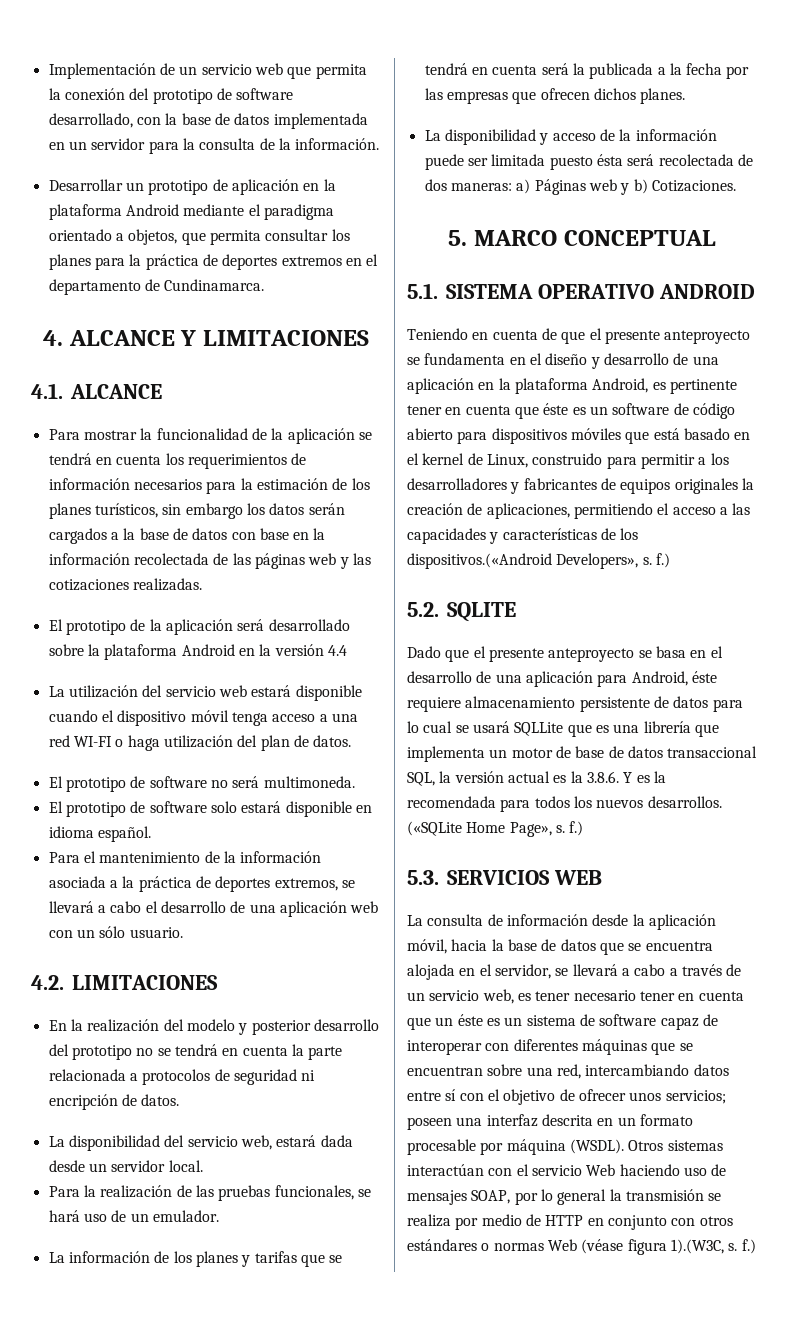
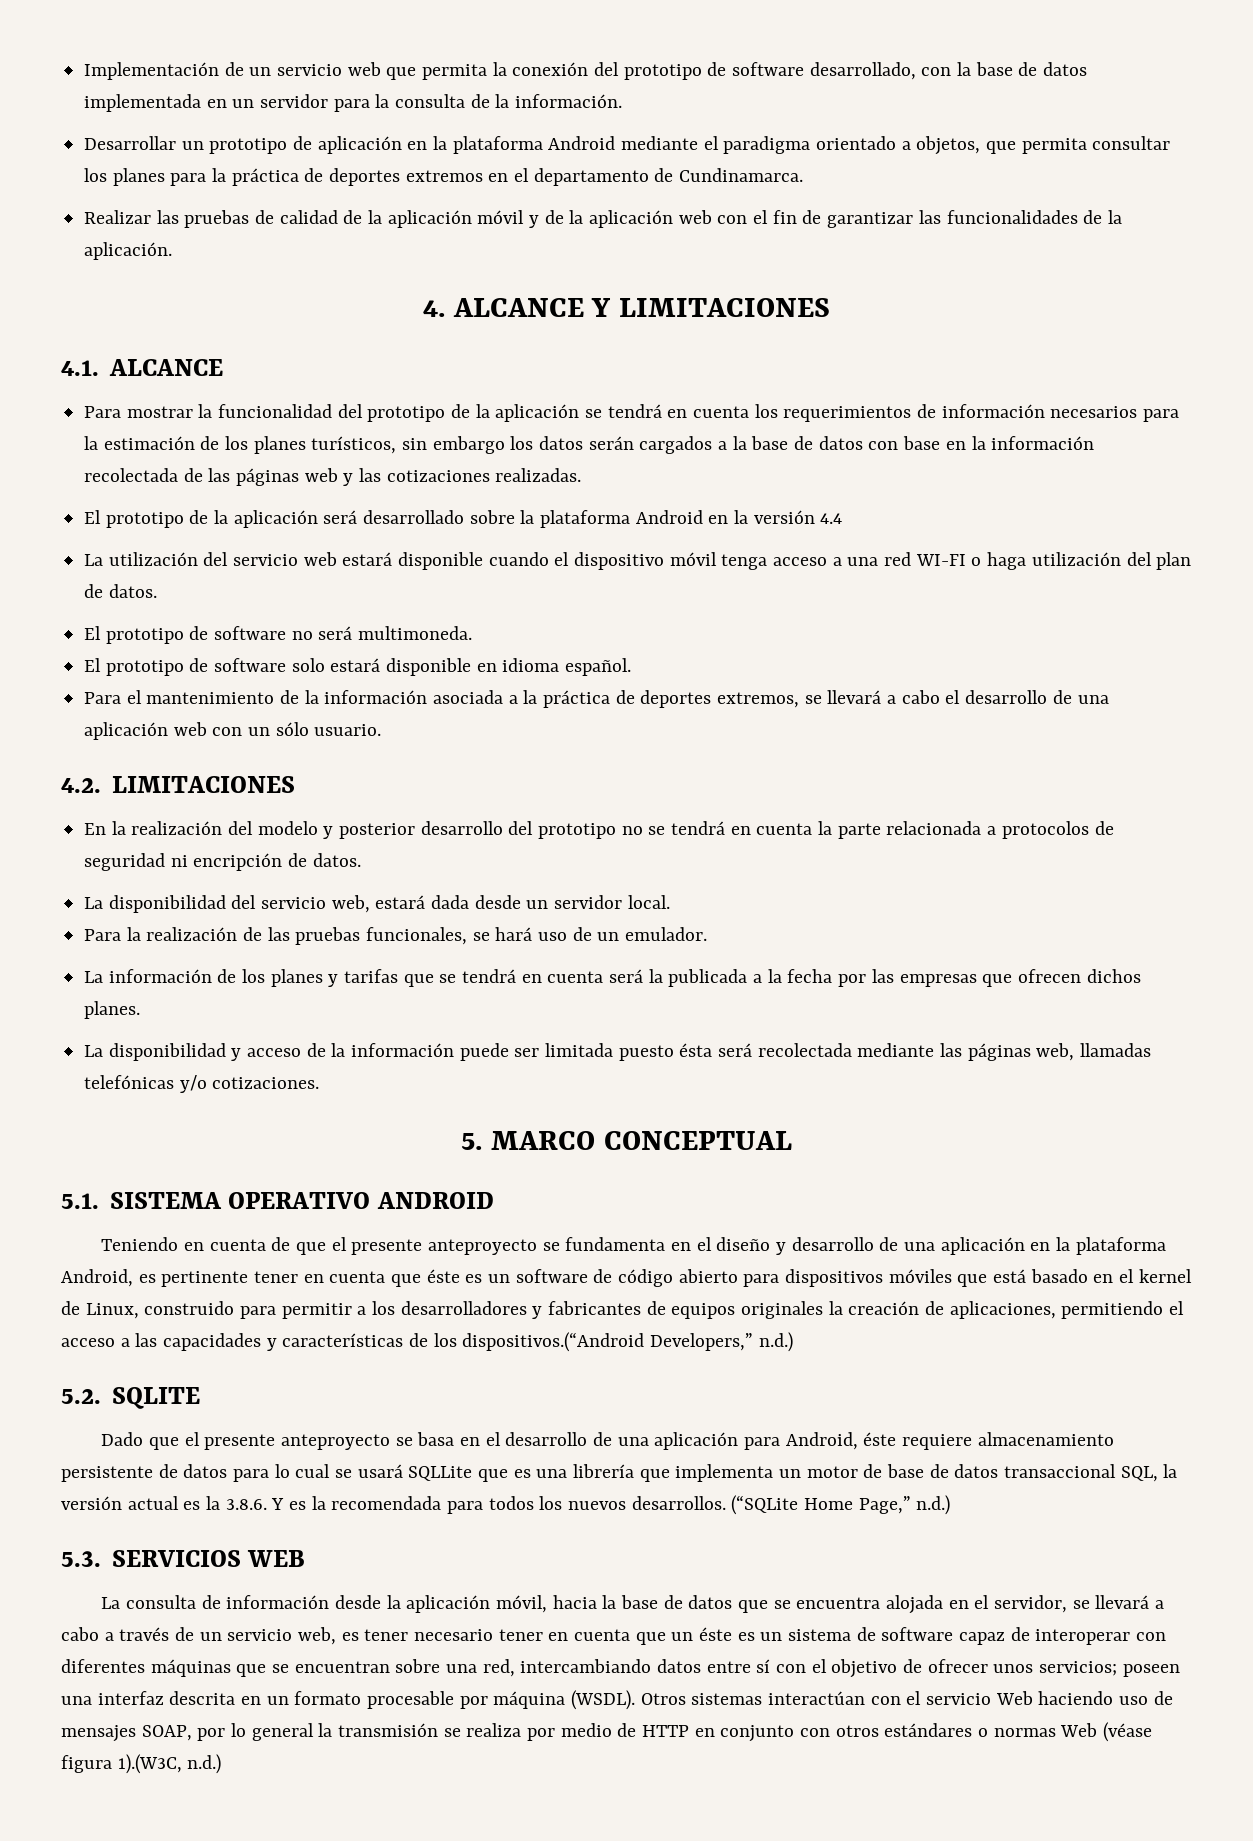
+ Realizar las pruebas de calidad de la aplicación móvil y de la aplicación web con el fin de garantizar las funcionalidades de la aplicación.
- Para mostrar la funcionalidad de la aplicación se tendrá en cuenta los requerimientos de información necesarios para la estimación de los planes turísticos, sin embargo los datos serán cargados a la base de datos con base en la información recolectada de las páginas web y las cotizaciones realizadas.
+ Para mostrar la funcionalidad del prototipo de la aplicación se tendrá en cuenta los requerimientos de información necesarios para la estimación de los planes turísticos, sin embargo los datos serán cargados a la base de datos con base en la información recolectada de las páginas web y las cotizaciones realizadas.
- La disponibilidad y acceso de la información puede ser limitada puesto ésta será recolectada de dos maneras: a) Páginas web y b) Cotizaciones.
+ La disponibilidad y acceso de la información puede ser limitada puesto ésta será recolectada mediante las páginas web, llamadas telefónicas y/o cotizaciones.
- Teniendo en cuenta de que el presente anteproyecto se fundamenta en el diseño y desarrollo de una aplicación en la plataforma Android, es pertinente tener en cuenta que éste es un software de código abierto para dispositivos móviles que está basado en el kernel de Linux, construido para permitir a los desarrolladores y fabricantes de equipos originales la creación de aplicaciones, permitiendo el acceso a las capacidades y características de los dispositivos.(«Android Developers», s. f.)
+ Teniendo en cuenta de que el presente anteproyecto se fundamenta en el diseño y desarrollo de una aplicación en la plataforma Android, es pertinente tener en cuenta que éste es un software de código abierto para dispositivos móviles que está basado en el kernel de Linux, construido para permitir a los desarrolladores y fabricantes de equipos originales la creación de aplicaciones, permitiendo el acceso a las capacidades y características de los dispositivos.(“Android Developers,” n.d.)
- («SQLite Home Page», s. f.)
+ (“SQLite Home Page,” n.d.)
- Otros sistemas interactúan con el servicio Web haciendo uso de mensajes SOAP, por lo general la transmisión se realiza por medio de HTTP en conjunto con otros estándares o normas Web (véase figura 1).(W3C, s. f.)
+ Otros sistemas interactúan con el servicio Web haciendo uso de mensajes SOAP, por lo general la transmisión se realiza por medio de HTTP en conjunto con otros estándares o normas Web (véase figura 1).(W3C, n.d.)

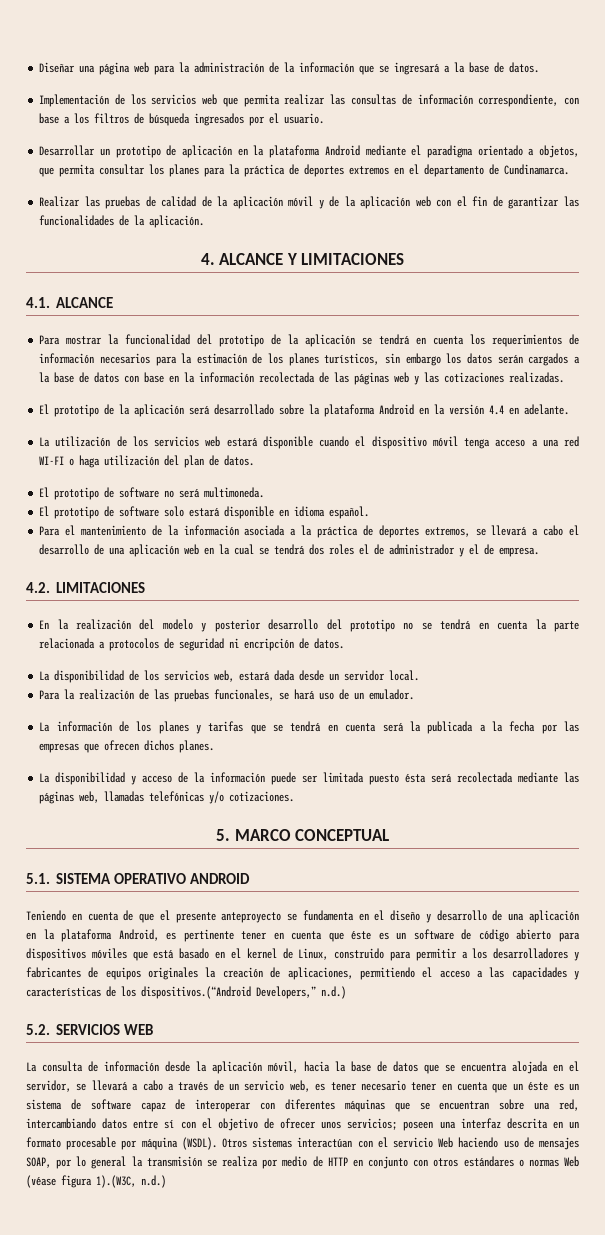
- Implementación de un servicio web que permita la conexión del prototipo de software desarrollado, con la base de datos implementada en un servidor para la consulta de la información.
+ Diseñar una página web para la administración de la información que se ingresará a la base de datos.
+ Implementación de los servicios web que permita realizar las consultas de información correspondiente, con base a los filtros de búsqueda ingresados por el usuario.
- El prototipo de la aplicación será desarrollado sobre la plataforma Android en la versión 4.4
+ El prototipo de la aplicación será desarrollado sobre la plataforma Android en la versión 4.4 en adelante.
- La utilización del servicio web estará disponible cuando el dispositivo móvil tenga acceso a una red WI-FI o haga utilización del plan de datos.
+ La utilización de los servicios web estará disponible cuando el dispositivo móvil tenga acceso a una red WI-FI o haga utilización del plan de datos.
- Para el mantenimiento de la información asociada a la práctica de deportes extremos, se llevará a cabo el desarrollo de una aplicación web con un sólo usuario.
+ Para el mantenimiento de la información asociada a la práctica de deportes extremos, se llevará a cabo el desarrollo de una aplicación web en la cual se tendrá dos roles el de administrador y el de empresa.
- La disponibilidad del servicio web, estará dada desde un servidor local.
+ La disponibilidad de los servicios web, estará dada desde un servidor local.
- 5.2. SQLITE
- Dado que el presente anteproyecto se basa en el desarrollo de una aplicación para Android, éste requiere almacenamiento persistente de datos para lo cual se usará SQLLite que es una librería que implementa un motor de base de datos transaccional SQL, la versión actual es la 3.8.6. Y es la recomendada para todos los nuevos desarrollos. (“SQLite Home Page,” n.d.)
- 5.3. SERVICIOS WEB
+ 5.2. SERVICIOS WEB

